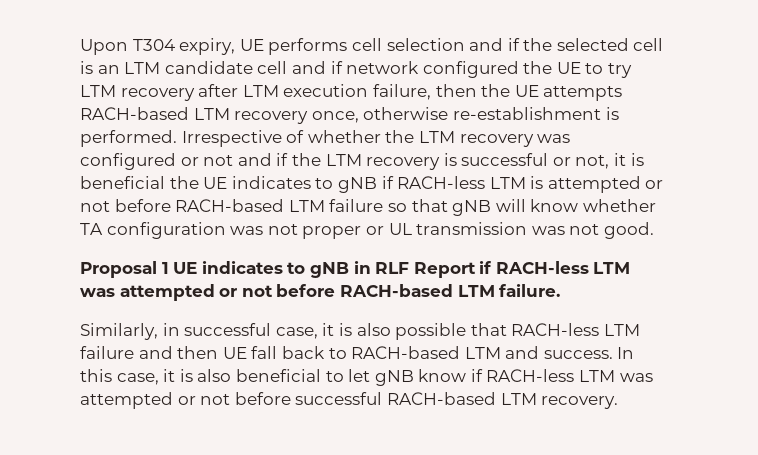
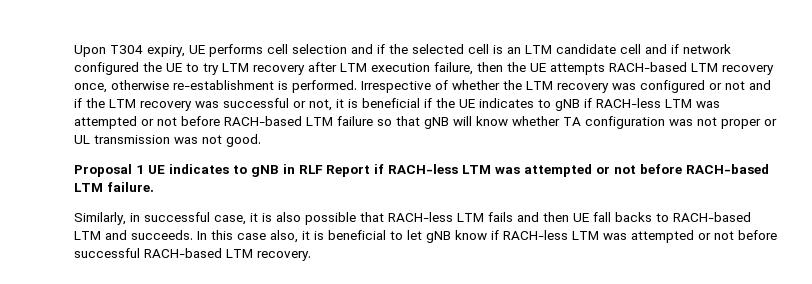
- Irrespective of whether the LTM recovery was configured or not and if the LTM recovery is successful or not, it is beneficial the UE indicates to gNB if RACH-less LTM is attempted or not before RACH-based LTM failure so that gNB will know whether TA configuration was not proper or UL transmission was not good.
+ Irrespective of whether the LTM recovery was configured or not and if the LTM recovery was successful or not, it is beneficial if the UE indicates to gNB if RACH-less LTM was attempted or not before RACH-based LTM failure so that gNB will know whether TA configuration was not proper or UL transmission was not good.
- Similarly, in successful case, it is also possible that RACH-less LTM failure and then UE fall back to RACH-based LTM and success.
+ Similarly, in successful case, it is also possible that RACH-less LTM fails and then UE fall backs to RACH-based LTM and succeeds.
- In this case, it is also beneficial to let gNB know if RACH-less LTM was attempted or not before successful RACH-based LTM recovery.
+ In this case also, it is beneficial to let gNB know if RACH-less LTM was attempted or not before successful RACH-based LTM recovery.

